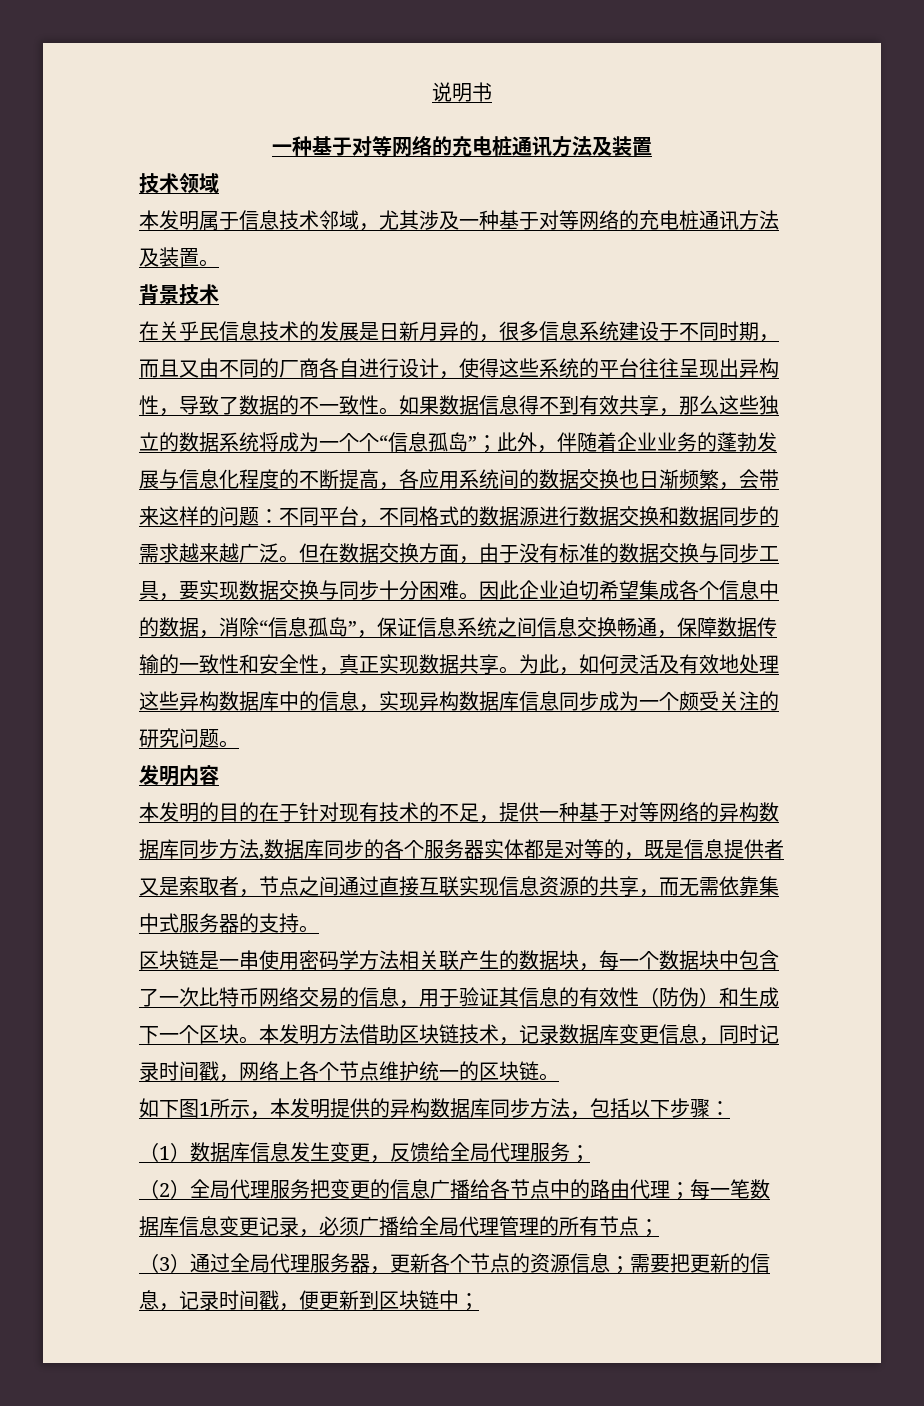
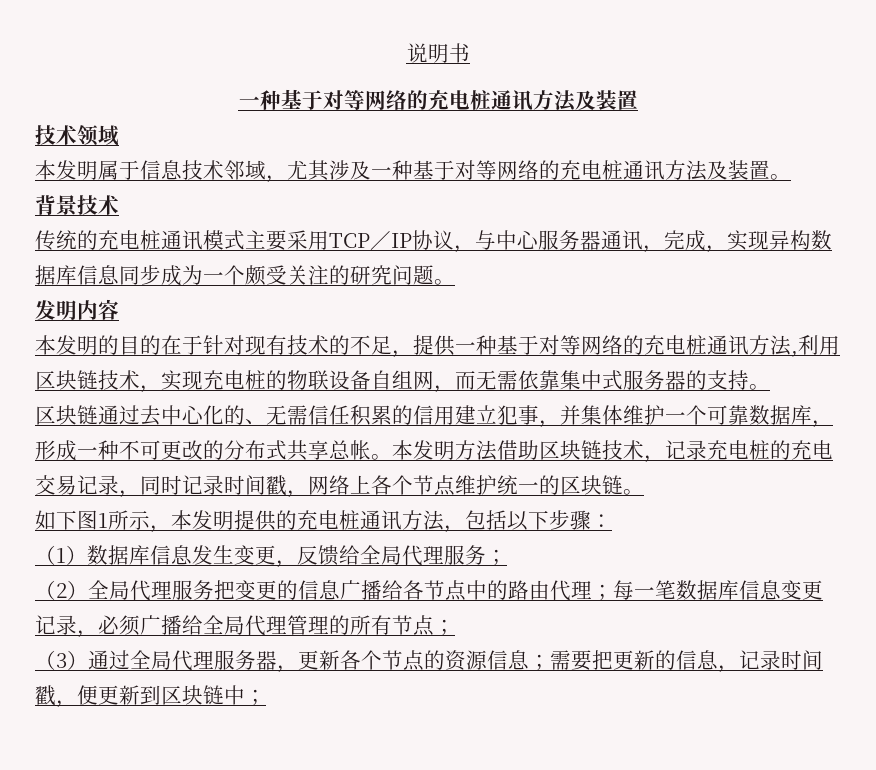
- 在关乎民信息技术的发展是日新月异的，很多信息系统建设于不同时期，而且又由不同的厂商各自进行设计，使得这些系统的平台往往呈现出异构性，导致了数据的不一致性。如果数据信息得不到有效共享，那么这些独立的数据系统将成为一个个“信息孤岛”；此外，伴随着企业业务的蓬勃发展与信息化程度的不断提高，各应用系统间的数据交换也日渐频繁，会带来这样的问题：不同平台，不同格式的数据源进行数据交换和数据同步的需求越来越广泛。但在数据交换方面，由于没有标准的数据交换与同步工具，要实现数据交换与同步十分困难。因此企业迫切希望集成各个信息中的数据，消除“信息孤岛”，保证信息系统之间信息交换畅通，保障数据传输的一致性和安全性，真正实现数据共享。为此，如何灵活及有效地处理这些异构数据库中的信息，实现异构数据库信息同步成为一个颇受关注的研究问题。
+ 传统的充电桩通讯模式主要采用TCP／IP协议，与中心服务器通讯，完成，实现异构数据库信息同步成为一个颇受关注的研究问题。
- 本发明的目的在于针对现有技术的不足，提供一种基于对等网络的异构数据库同步方法,数据库同步的各个服务器实体都是对等的，既是信息提供者又是索取者，节点之间通过直接互联实现信息资源的共享，而无需依靠集中式服务器的支持。
+ 本发明的目的在于针对现有技术的不足，提供一种基于对等网络的充电桩通讯方法,利用区块链技术，实现充电桩的物联设备自组网，而无需依靠集中式服务器的支持。
- 区块链是一串使用密码学方法相关联产生的数据块，每一个数据块中包含了一次比特币网络交易的信息，用于验证其信息的有效性（防伪）和生成下一个区块。
+ 区块链通过去中心化的、无需信任积累的信用建立犯事，并集体维护一个可靠数据库，形成一种不可更改的分布式共享总帐。
- 本发明方法借助区块链技术，记录数据库变更信息，同时记录时间戳，网络上各个节点维护统一的区块链。
+ 本发明方法借助区块链技术，记录充电桩的充电交易记录，同时记录时间戳，网络上各个节点维护统一的区块链。
- 如下图1所示，本发明提供的异构数据库同步方法，包括以下步骤：
+ 如下图1所示，本发明提供的充电桩通讯方法，包括以下步骤：

